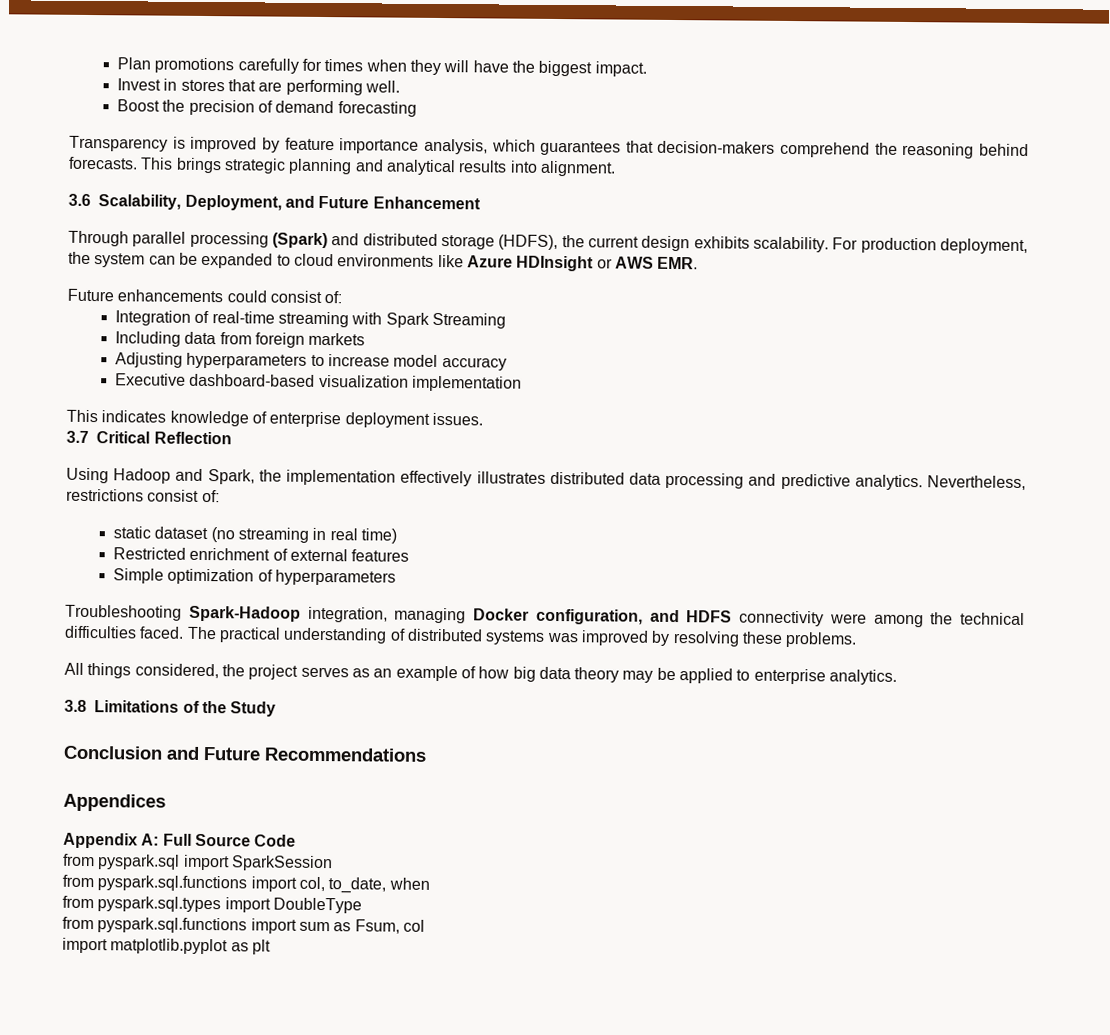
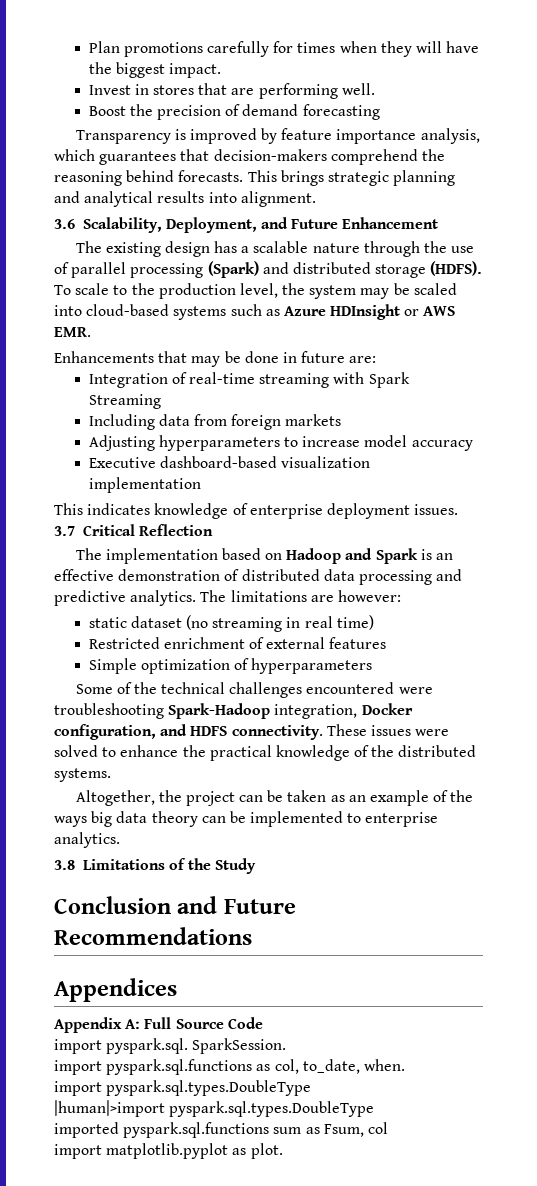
- Through parallel processing (Spark) and distributed storage (HDFS), the current design exhibits scalability. For production deployment, the system can be expanded to cloud environments like Azure HDInsight or AWS EMR.
+ The existing design has a scalable nature through the use of parallel processing (Spark) and distributed storage (HDFS). To scale to the production level, the system may be scaled into cloud-based systems such as Azure HDInsight or AWS EMR.
- Future enhancements could consist of:
+ Enhancements that may be done in future are:
- Using Hadoop and Spark, the implementation effectively illustrates distributed data processing and predictive analytics.
+ The implementation based on Hadoop and Spark is an effective demonstration of distributed data processing and predictive analytics.
- Nevertheless, restrictions consist of:
+ The limitations are however:
- Troubleshooting Spark-Hadoop integration, managing Docker configuration, and HDFS connectivity were among the technical difficulties faced. The practical understanding of distributed systems was improved by resolving these problems.
- All things considered, the project serves as an example of how big data theory may be applied to enterprise analytics.
+ Some of the technical challenges encountered were troubleshooting Spark-Hadoop integration, Docker configuration, and HDFS connectivity. These issues were solved to enhance the practical knowledge of the distributed systems.
+ Altogether, the project can be taken as an example of the ways big data theory can be implemented to enterprise analytics.
- from pyspark.sql import SparkSession
- from pyspark.sql.functions import col, to_date, when
- from pyspark.sql.types import DoubleType
- from pyspark.sql.functions import sum as Fsum, col
+ import pyspark.sql. SparkSession.
+ import pyspark.sql.functions as col, to_date, when.
+ import pyspark.sql.types.DoubleType
+ |human|>import pyspark.sql.types.DoubleType
+ imported pyspark.sql.functions sum as Fsum, col
- import matplotlib.pyplot as plt
+ import matplotlib.pyplot as plot.

